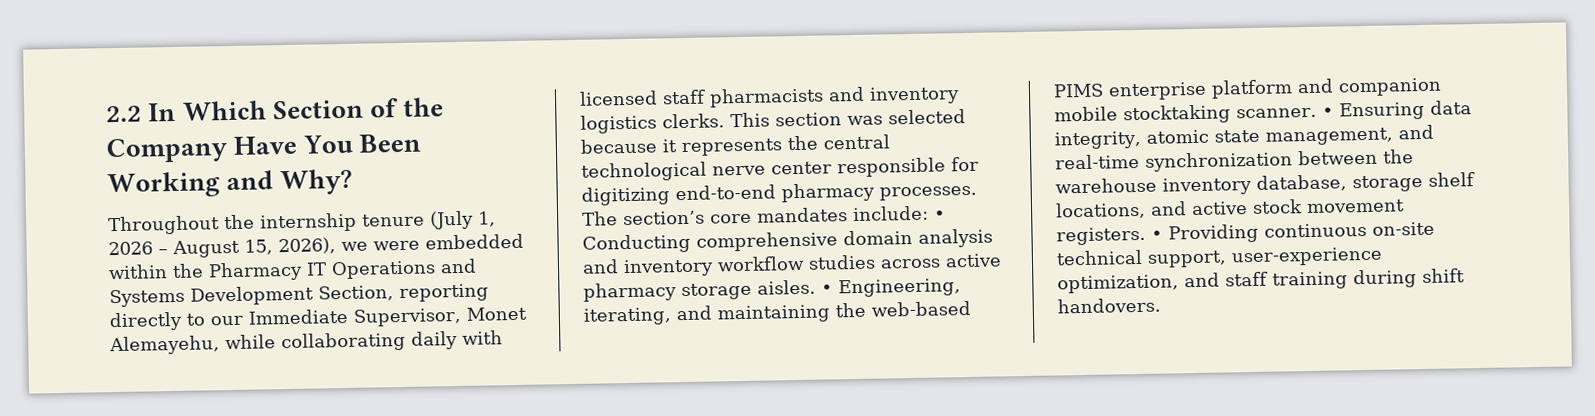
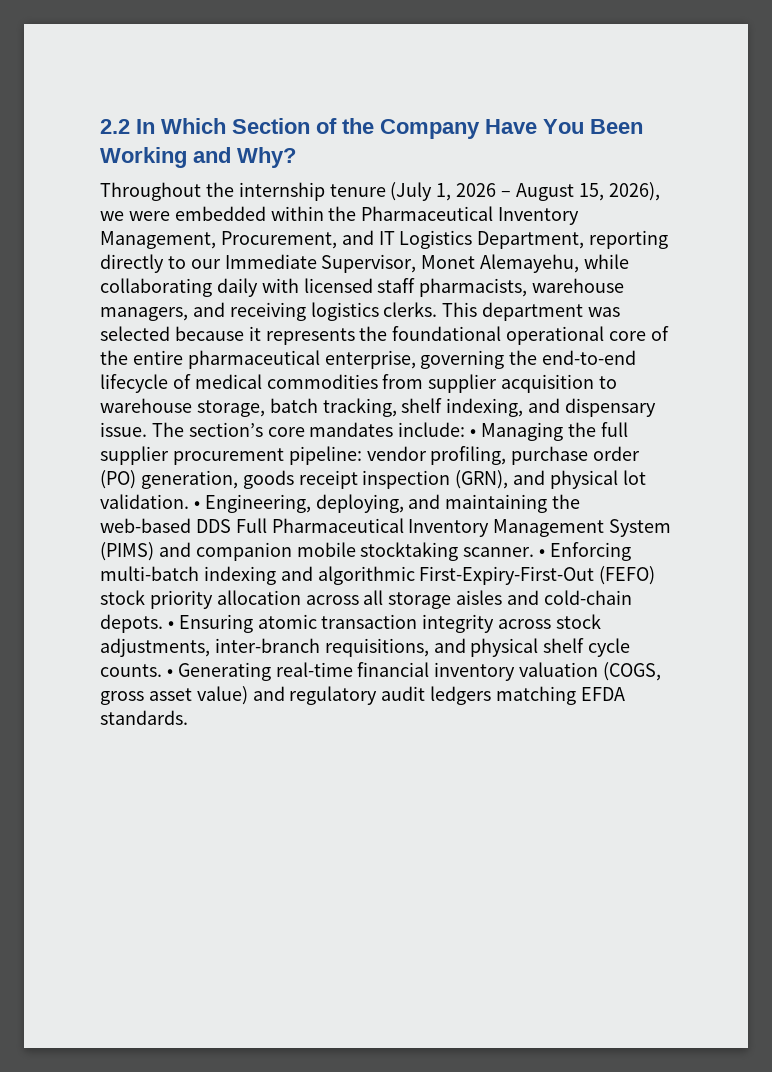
- Throughout the internship tenure (July 1, 2026 – August 15, 2026), we were embedded within the Pharmacy IT Operations and Systems Development Section, reporting directly to our Immediate Supervisor, Monet Alemayehu, while collaborating daily with licensed staff pharmacists and inventory logistics clerks.
+ Throughout the internship tenure (July 1, 2026 – August 15, 2026), we were embedded within the Pharmaceutical Inventory Management, Procurement, and IT Logistics Department, reporting directly to our Immediate Supervisor, Monet Alemayehu, while collaborating daily with licensed staff pharmacists, warehouse managers, and receiving logistics clerks.
- This section was selected because it represents the central technological nerve center responsible for digitizing end-to-end pharmacy processes.
+ This department was selected because it represents the foundational operational core of the entire pharmaceutical enterprise, governing the end-to-end lifecycle of medical commodities from supplier acquisition to warehouse storage, batch tracking, shelf indexing, and dispensary issue.
- The section’s core mandates include: • Conducting comprehensive domain analysis and inventory workflow studies across active pharmacy storage aisles.
+ The section’s core mandates include: • Managing the full supplier procurement pipeline: vendor profiling, purchase order (PO) generation, goods receipt inspection (GRN), and physical lot validation.
- • Engineering, iterating, and maintaining the web-based PIMS enterprise platform and companion mobile stocktaking scanner.
+ • Engineering, deploying, and maintaining the web-based DDS Full Pharmaceutical Inventory Management System (PIMS) and companion mobile stocktaking scanner.
- • Ensuring data integrity, atomic state management, and real-time synchronization between the warehouse inventory database, storage shelf locations, and active stock movement registers. • Providing continuous on-site technical support, user-experience optimization, and staff training during shift handovers.
+ • Enforcing multi-batch indexing and algorithmic First-Expiry-First-Out (FEFO) stock priority allocation across all storage aisles and cold-chain depots. • Ensuring atomic transaction integrity across stock adjustments, inter-branch requisitions, and physical shelf cycle counts. • Generating real-time financial inventory valuation (COGS, gross asset value) and regulatory audit ledgers matching EFDA standards.

